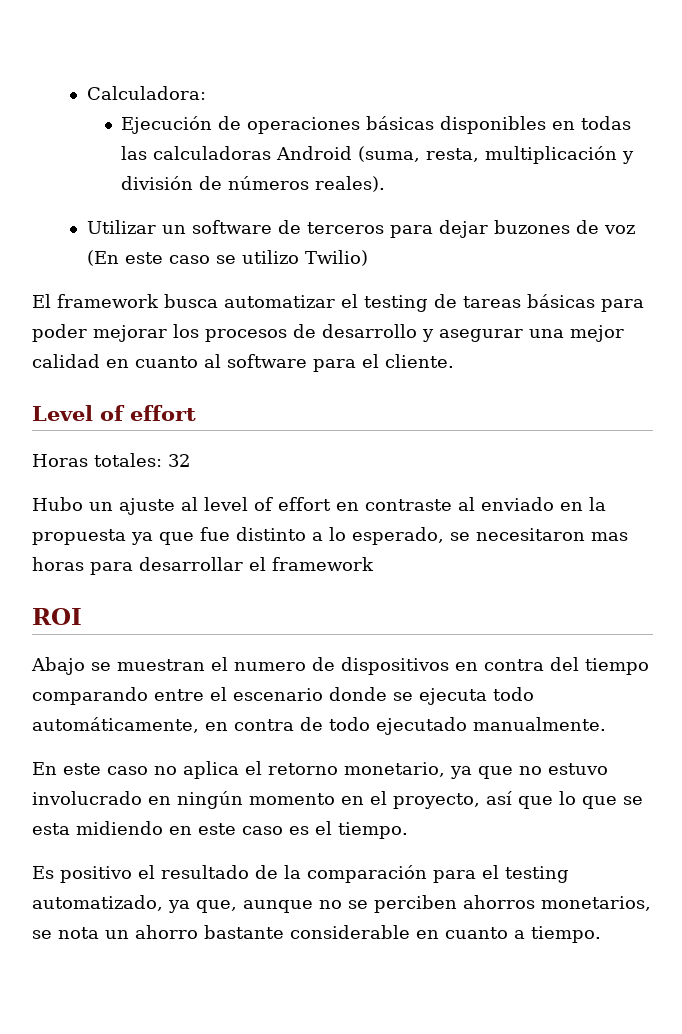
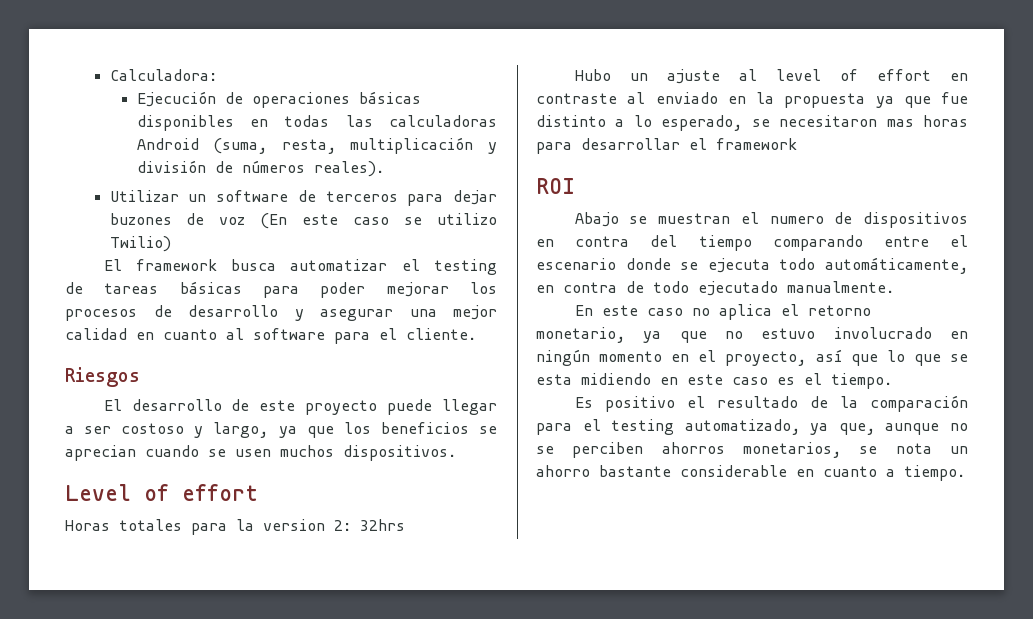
+ Riesgos
+ El desarrollo de este proyecto puede llegar a ser costoso y largo, ya que los beneficios se aprecian cuando se usen muchos dispositivos.
  Level of effort
- Horas totales: 32
+ Horas totales para la version 2: 32hrs

